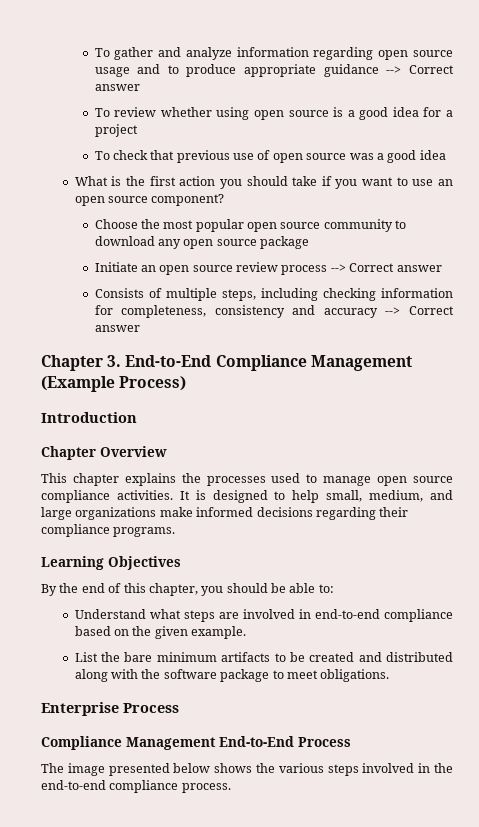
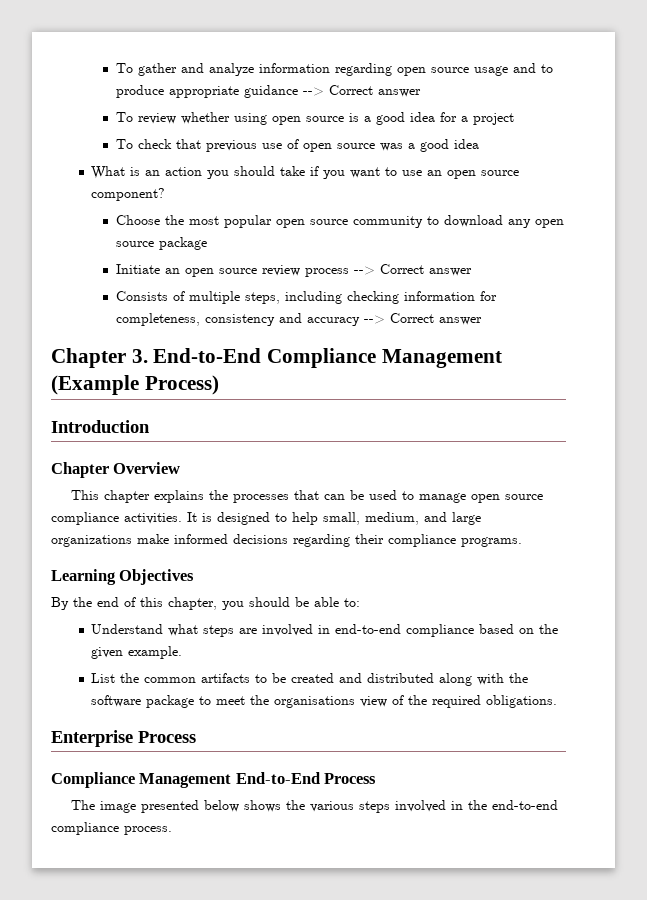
- What is the first action you should take if you want to use an open source component?
+ What is an action you should take if you want to use an open source component?
- This chapter explains the processes used to manage open source compliance activities.
+ This chapter explains the processes that can be used to manage open source compliance activities.
- List the bare minimum artifacts to be created and distributed along with the software package to meet obligations.
+ List the common artifacts to be created and distributed along with the software package to meet the organisations view of the required obligations.

